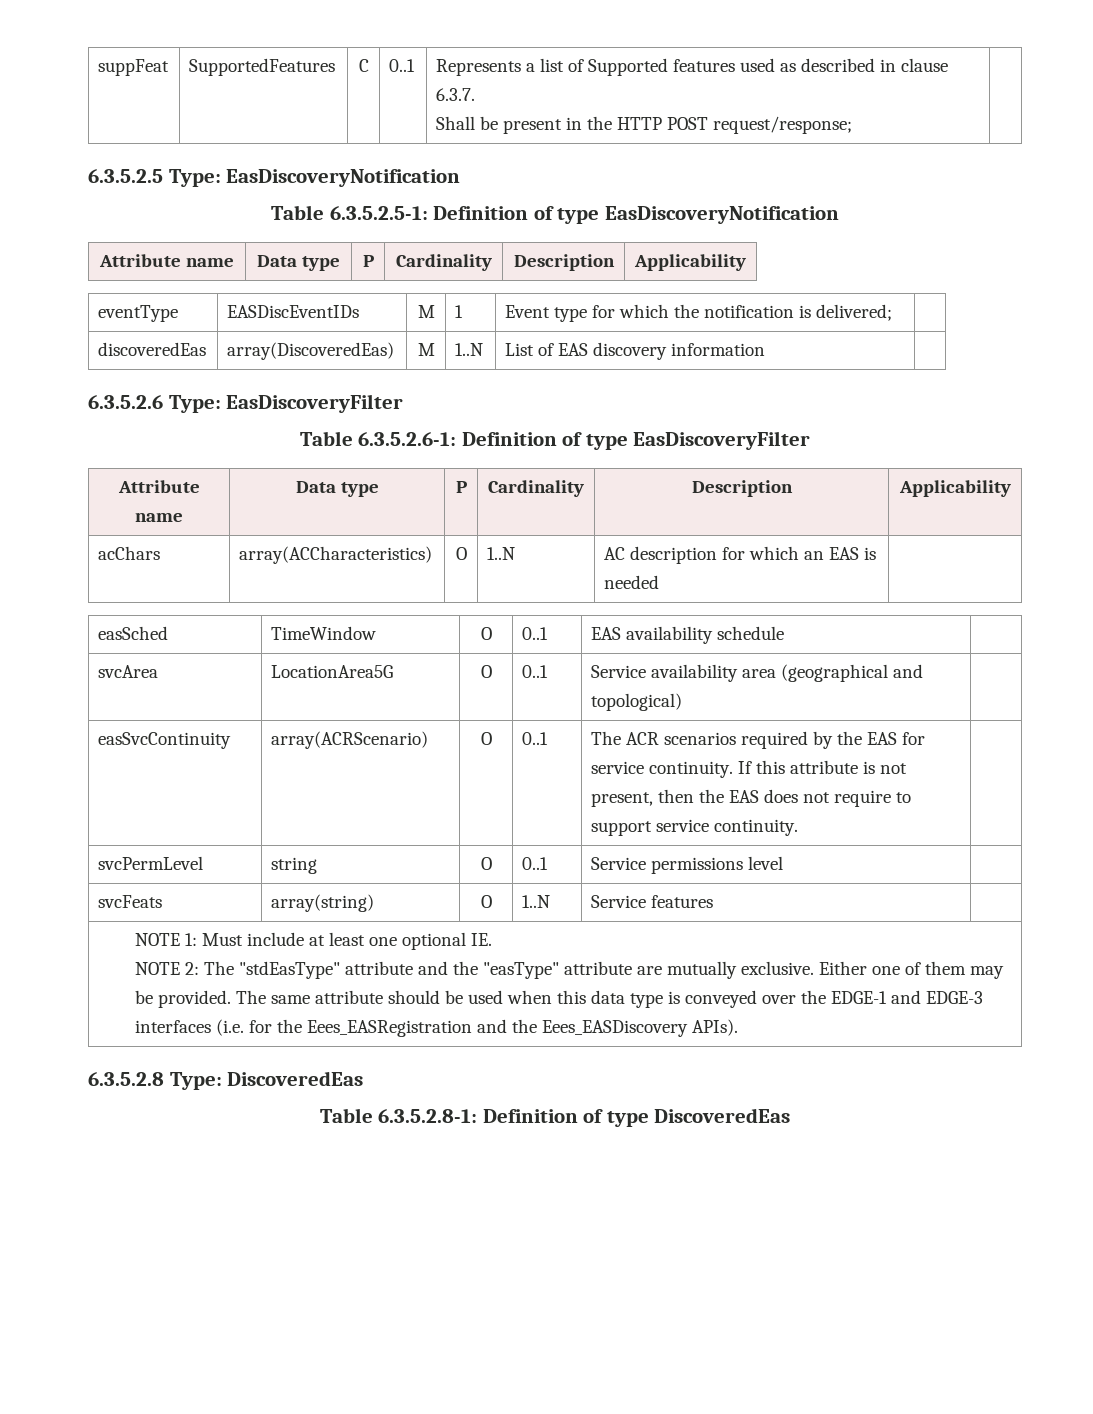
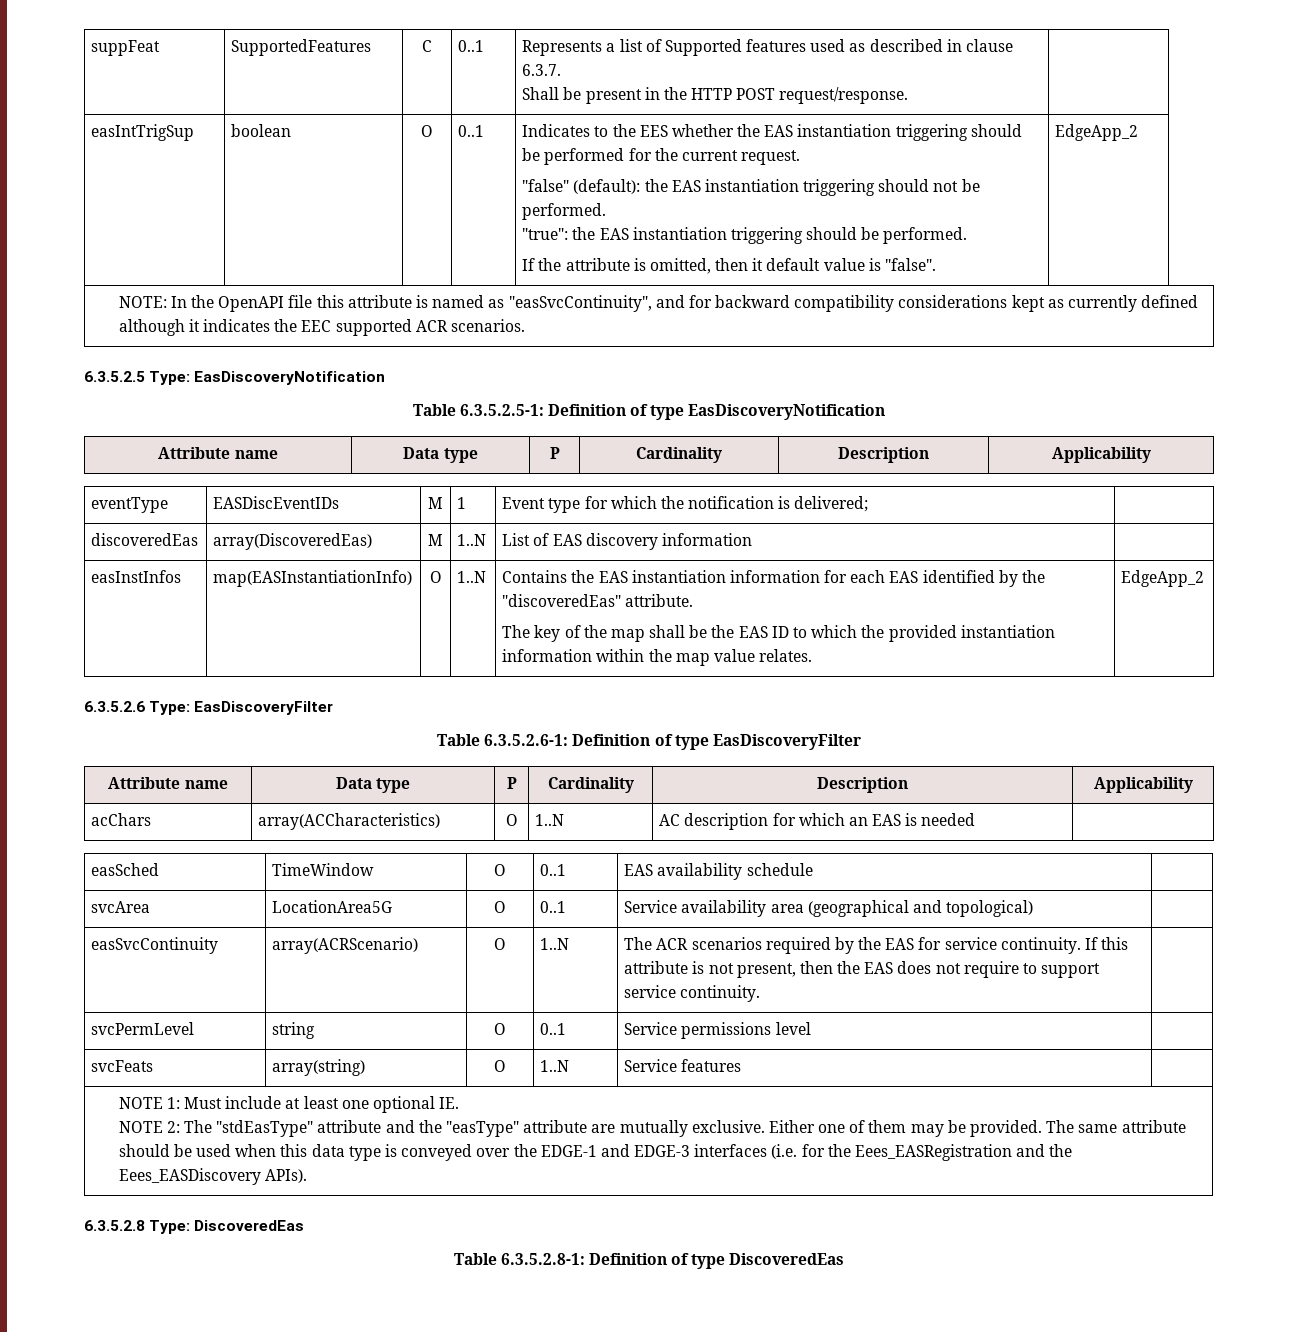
  suppFeat | SupportedFeatures | C | 0..1 | Represents a list of Supported features used as described in clause 6.3.7.
- Shall be present in the HTTP POST request/response; |
+ Shall be present in the HTTP POST request/response. |
+ easIntTrigSup | boolean | O | 0..1 | Indicates to the EES whether the EAS instantiation triggering should be performed for the current request.
+ "false" (default): the EAS instantiation triggering should not be performed.
+ "true": the EAS instantiation triggering should be performed.
+ If the attribute is omitted, then it default value is "false". | EdgeApp_2
+ NOTE: In the OpenAPI file this attribute is named as "easSvcContinuity", and for backward compatibility considerations kept as currently defined although it indicates the EEC supported ACR scenarios.
+ easInstInfos | map(EASInstantiationInfo) | O | 1..N | Contains the EAS instantiation information for each EAS identified by the "discoveredEas" attribute.
+ The key of the map shall be the EAS ID to which the provided instantiation information within the map value relates. | EdgeApp_2
- easSvcContinuity | array(ACRScenario) | O | 0..1 | The ACR scenarios required by the EAS for service continuity. If this attribute is not present, then the EAS does not require to support service continuity. |
+ easSvcContinuity | array(ACRScenario) | O | 1..N | The ACR scenarios required by the EAS for service continuity. If this attribute is not present, then the EAS does not require to support service continuity. |

